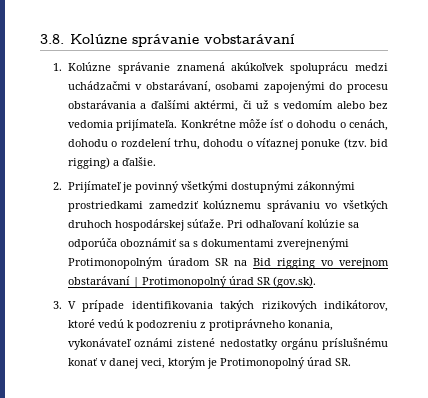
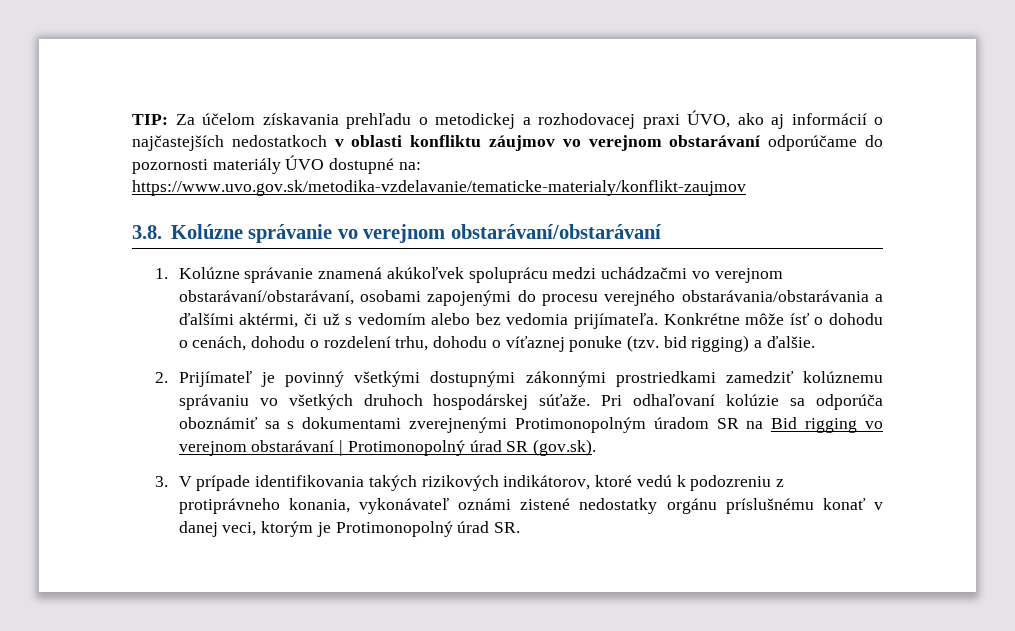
- 3.8. Kolúzne správanie vobstarávaní
+ TIP: Za účelom získavania prehľadu o metodickej a rozhodovacej praxi ÚVO, ako aj informácií o najčastejších nedostatkoch v oblasti konfliktu záujmov vo verejnom obstarávaní odporúčame do pozornosti materiály ÚVO dostupné na: https://www.uvo.gov.sk/metodika-vzdelavanie/tematicke-materialy/konflikt-zaujmov
+ 3.8. Kolúzne správanie vo verejnom obstarávaní/obstarávaní
- 1. Kolúzne správanie znamená akúkoľvek spoluprácu medzi uchádzačmi v obstarávaní, osobami zapojenými do procesu obstarávania a ďalšími aktérmi, či už s vedomím alebo bez vedomia prijímateľa.
+ 1. Kolúzne správanie znamená akúkoľvek spoluprácu medzi uchádzačmi vo verejnom obstarávaní/obstarávaní, osobami zapojenými do procesu verejného obstarávania/obstarávania a ďalšími aktérmi, či už s vedomím alebo bez vedomia prijímateľa.

